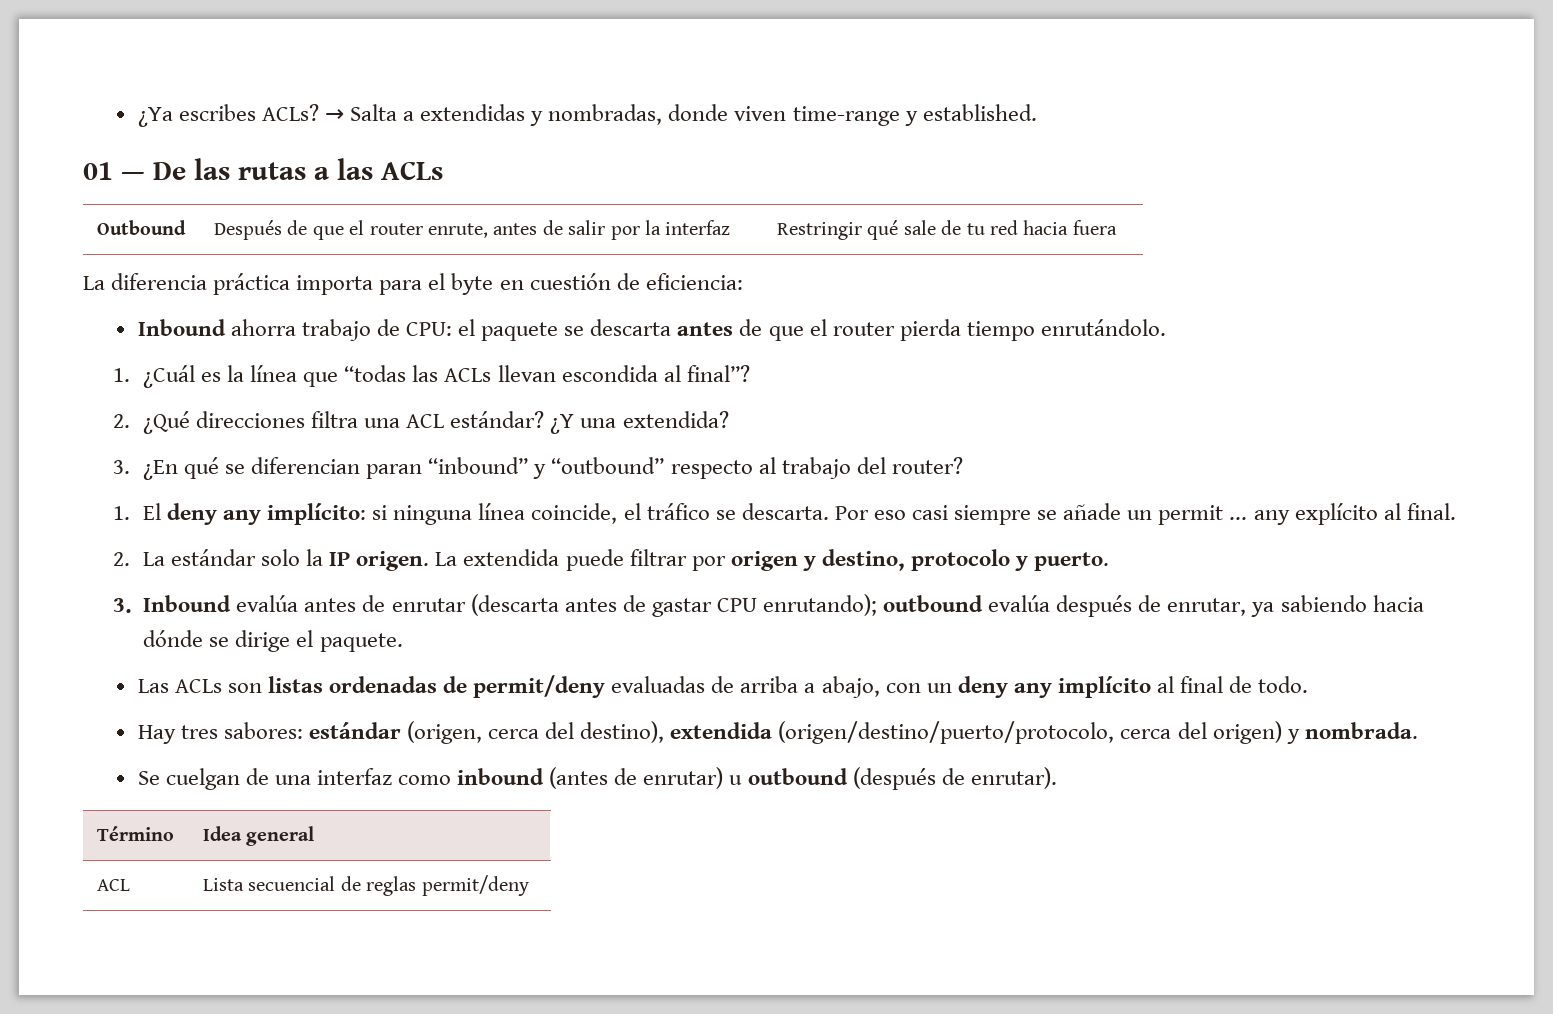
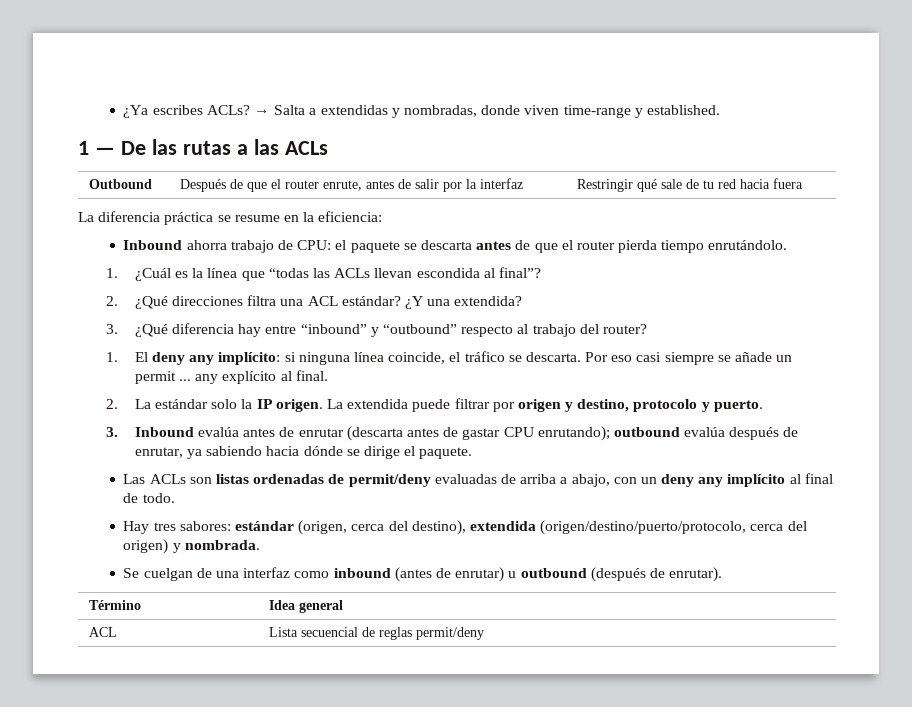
- 01 — De las rutas a las ACLs
+ 1 — De las rutas a las ACLs
- La diferencia práctica importa para el byte en cuestión de eficiencia:
+ La diferencia práctica se resume en la eficiencia:
- 3. ¿En qué se diferencian paran “inbound” y “outbound” respecto al trabajo del router?
+ 3. ¿Qué diferencia hay entre “inbound” y “outbound” respecto al trabajo del router?

